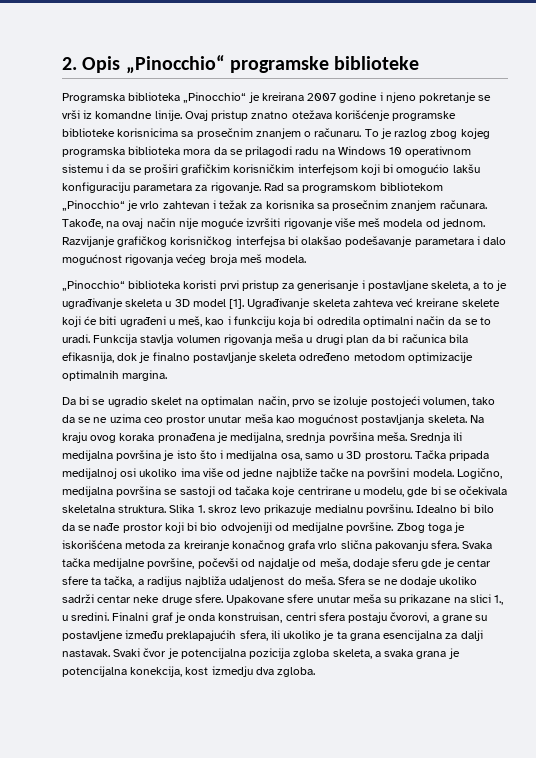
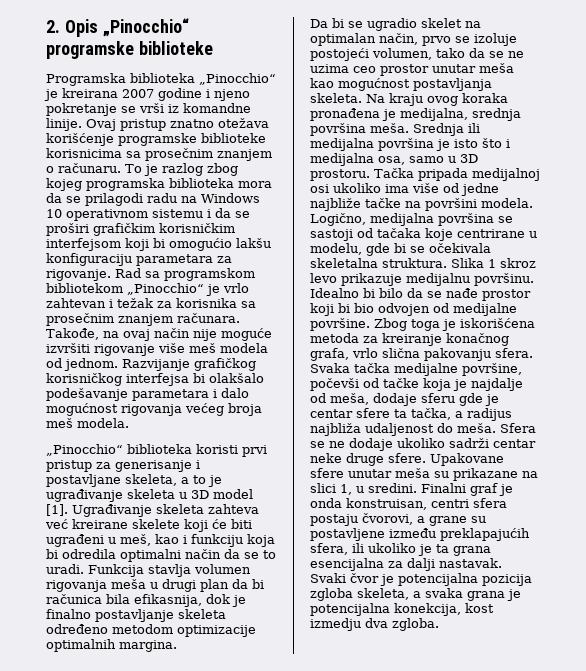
- Razvijanje grafičkog korisničkog interfejsa bi olakšao podešavanje parametara i dalo mogućnost rigovanja većeg broja meš modela.
+ Razvijanje grafičkog korisničkog interfejsa bi olakšalo podešavanje parametara i dalo mogućnost rigovanja većeg broja meš modela.
- Slika 1. skroz levo prikazuje medialnu površinu.
+ Slika 1 skroz levo prikazuje medijalnu površinu.
- Idealno bi bilo da se nađe prostor koji bi bio odvojeniji od medijalne površine.
+ Idealno bi bilo da se nađe prostor koji bi bio odvojen od medijalne površine.
- Zbog toga je iskorišćena metoda za kreiranje konačnog grafa vrlo slična pakovanju sfera.
+ Zbog toga je iskorišćena metoda za kreiranje konačnog grafa, vrlo slična pakovanju sfera.
- Svaka tačka medijalne površine, počevši od najdalje od meša, dodaje sferu gde je centar sfere ta tačka, a radijus najbliža udaljenost do meša.
+ Svaka tačka medijalne površine, počevši od tačke koja je najdalje od meša, dodaje sferu gde je centar sfere ta tačka, a radijus najbliža udaljenost do meša.
- Upakovane sfere unutar meša su prikazane na slici 1., u sredini.
+ Upakovane sfere unutar meša su prikazane na slici 1, u sredini.

